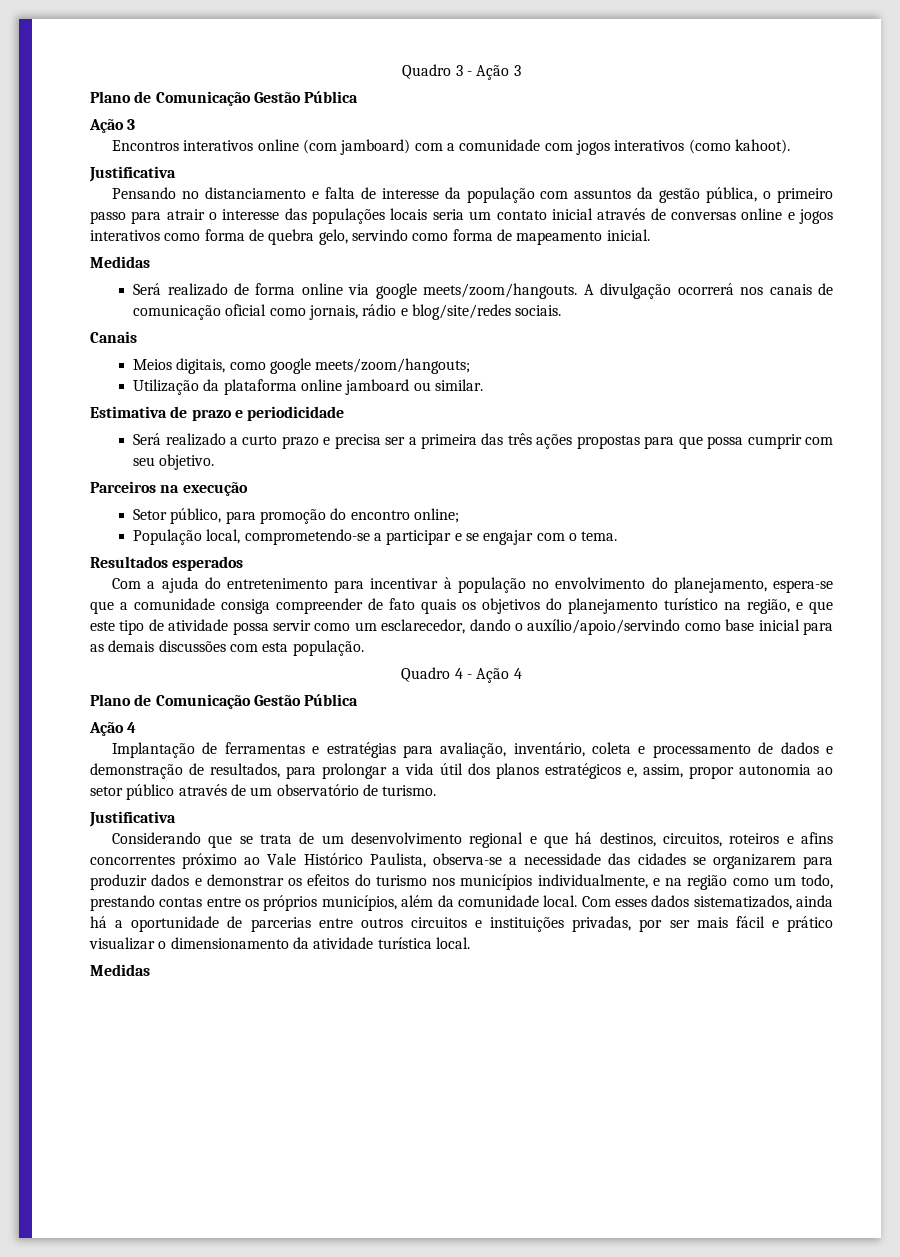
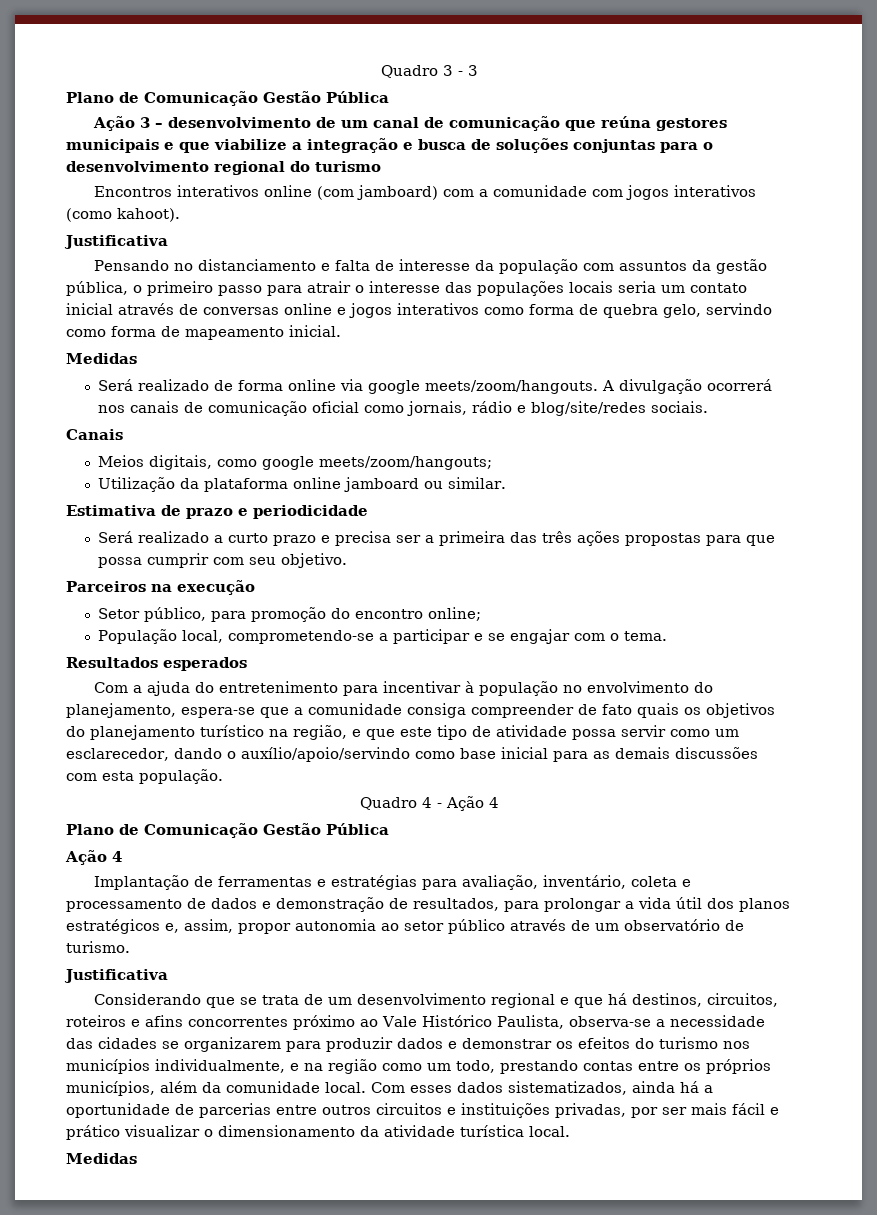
- Quadro 3 - Ação 3
+ Quadro 3 - 3
  Plano de Comunicação Gestão Pública
- Ação 3
+ Ação 3 – desenvolvimento de um canal de comunicação que reúna gestores municipais e que viabilize a integração e busca de soluções conjuntas para o desenvolvimento regional do turismo

